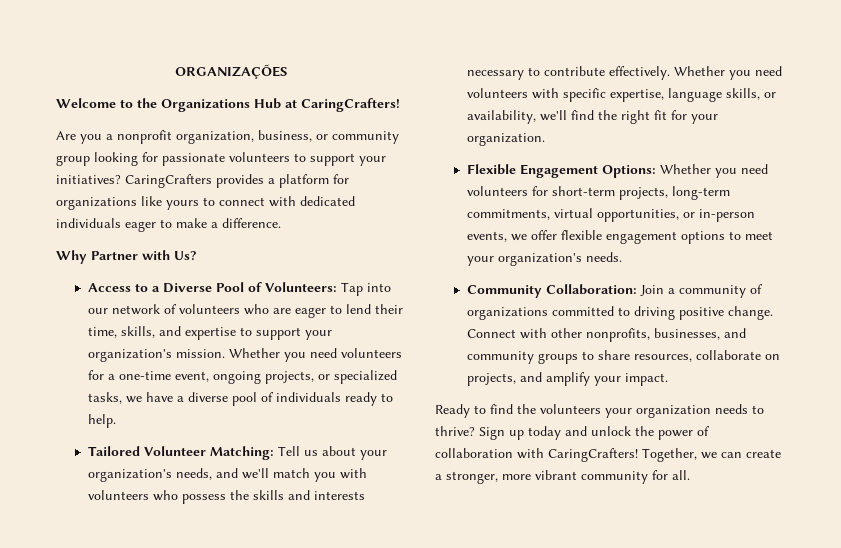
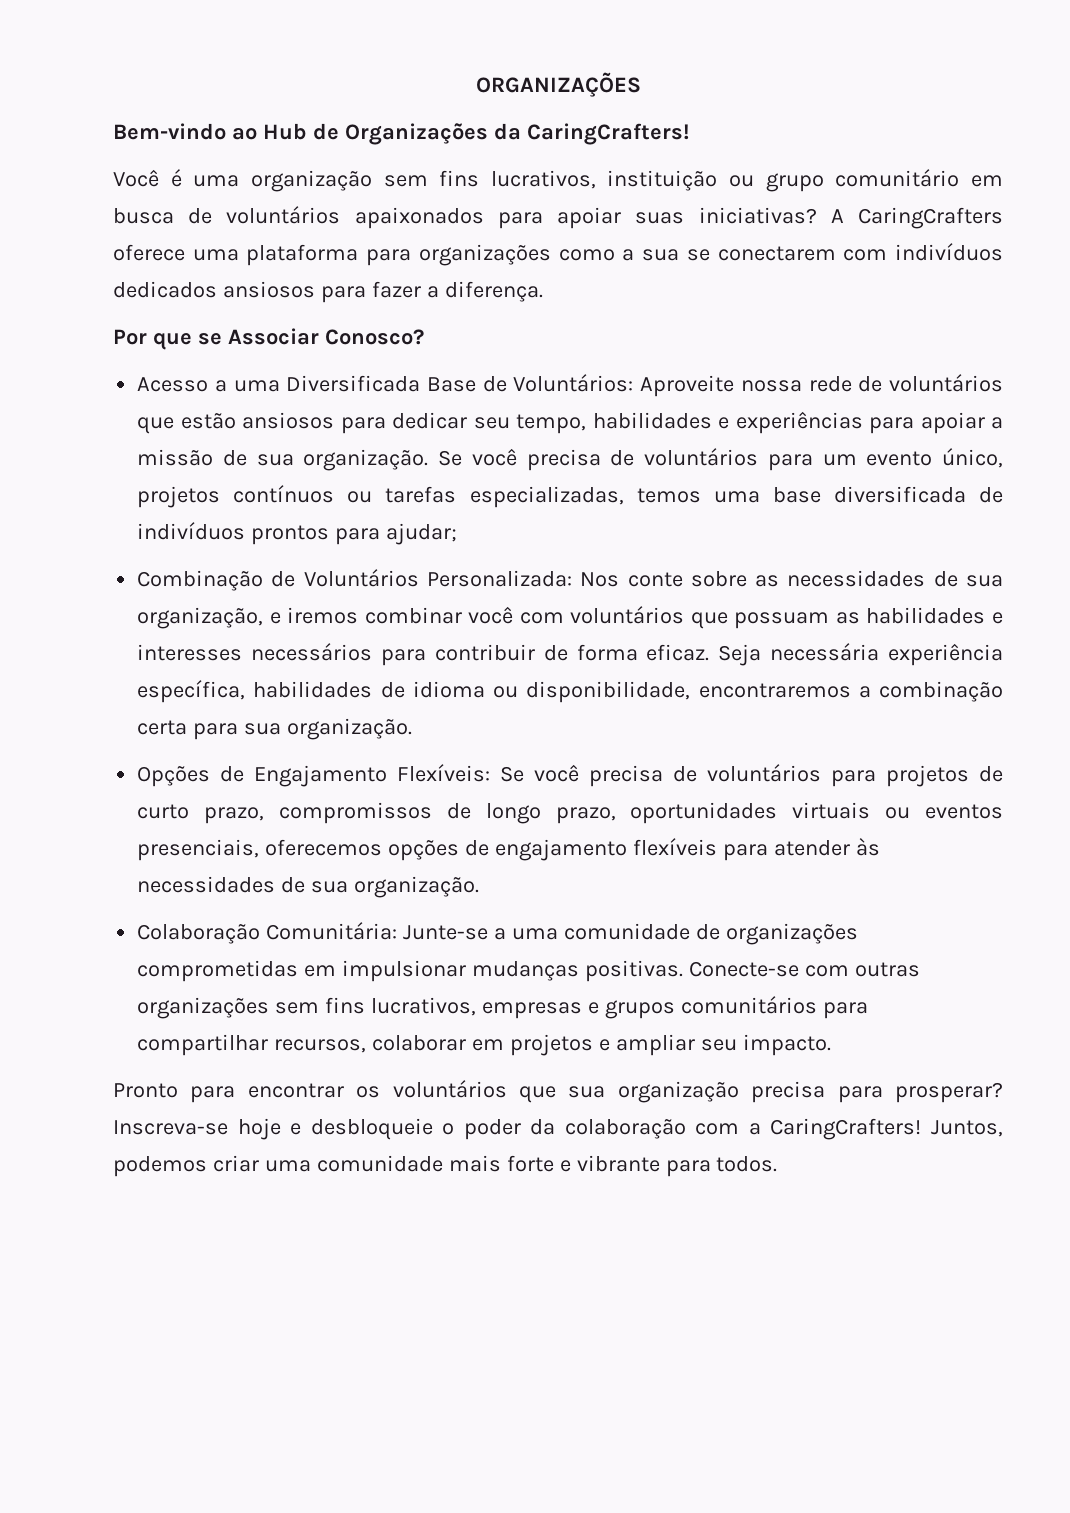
- Welcome to the Organizations Hub at CaringCrafters!
- Are you a nonprofit organization, business, or community group looking for passionate volunteers to support your initiatives? CaringCrafters provides a platform for organizations like yours to connect with dedicated individuals eager to make a difference.
- Why Partner with Us?
- Access to a Diverse Pool of Volunteers: Tap into our network of volunteers who are eager to lend their time, skills, and expertise to support your organization's mission. Whether you need volunteers for a one-time event, ongoing projects, or specialized tasks, we have a diverse pool of individuals ready to help.
- Tailored Volunteer Matching: Tell us about your organization's needs, and we'll match you with volunteers who possess the skills and interests necessary to contribute effectively. Whether you need volunteers with specific expertise, language skills, or availability, we'll find the right fit for your organization.
- Flexible Engagement Options: Whether you need volunteers for short-term projects, long-term commitments, virtual opportunities, or in-person events, we offer flexible engagement options to meet your organization's needs.
- Community Collaboration: Join a community of organizations committed to driving positive change. Connect with other nonprofits, businesses, and community groups to share resources, collaborate on projects, and amplify your impact.
- Ready to find the volunteers your organization needs to thrive? Sign up today and unlock the power of collaboration with CaringCrafters! Together, we can create a stronger, more vibrant community for all.
+ Bem-vindo ao Hub de Organizações da CaringCrafters!
+ Você é uma organização sem fins lucrativos, instituição ou grupo comunitário em busca de voluntários apaixonados para apoiar suas iniciativas? A CaringCrafters oferece uma plataforma para organizações como a sua se conectarem com indivíduos dedicados ansiosos para fazer a diferença.
+ Por que se Associar Conosco?
+ Acesso a uma Diversificada Base de Voluntários: Aproveite nossa rede de voluntários que estão ansiosos para dedicar seu tempo, habilidades e experiências para apoiar a missão de sua organização. Se você precisa de voluntários para um evento único, projetos contínuos ou tarefas especializadas, temos uma base diversificada de indivíduos prontos para ajudar;
+ Combinação de Voluntários Personalizada: Nos conte sobre as necessidades de sua organização, e iremos combinar você com voluntários que possuam as habilidades e interesses necessários para contribuir de forma eficaz. Seja necessária experiência específica, habilidades de idioma ou disponibilidade, encontraremos a combinação certa para sua organização.
+ Opções de Engajamento Flexíveis: Se você precisa de voluntários para projetos de curto prazo, compromissos de longo prazo, oportunidades virtuais ou eventos presenciais, oferecemos opções de engajamento flexíveis para atender às necessidades de sua organização.
+ Colaboração Comunitária: Junte-se a uma comunidade de organizações comprometidas em impulsionar mudanças positivas. Conecte-se com outras organizações sem fins lucrativos, empresas e grupos comunitários para compartilhar recursos, colaborar em projetos e ampliar seu impacto.
+ Pronto para encontrar os voluntários que sua organização precisa para prosperar? Inscreva-se hoje e desbloqueie o poder da colaboração com a CaringCrafters! Juntos, podemos criar uma comunidade mais forte e vibrante para todos.

